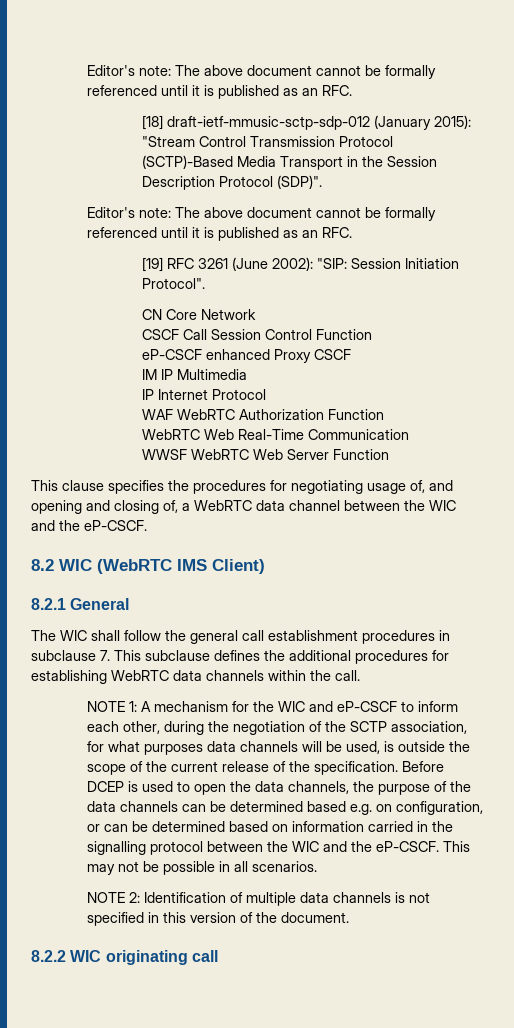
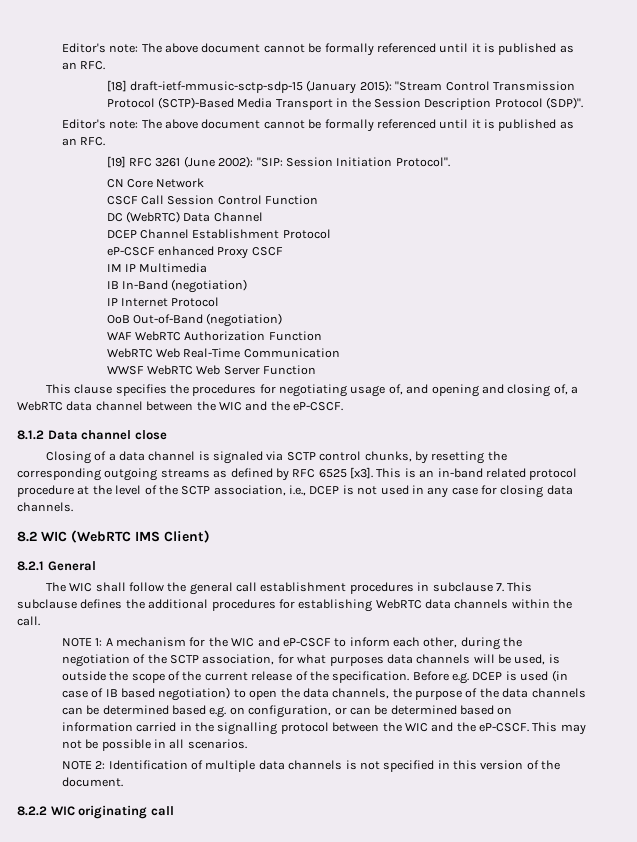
- [18] draft-ietf-mmusic-sctp-sdp-012 (January 2015): "Stream Control Transmission Protocol (SCTP)-Based Media Transport in the Session Description Protocol (SDP)".
+ [18] draft-ietf-mmusic-sctp-sdp-15 (January 2015): "Stream Control Transmission Protocol (SCTP)-Based Media Transport in the Session Description Protocol (SDP)".
+ DC (WebRTC) Data Channel
+ DCEP Channel Establishment Protocol
+ IB In-Band (negotiation)
+ OoB Out-of-Band (negotiation)
+ 8.1.2 Data channel close
+ Closing of a data channel is signaled via SCTP control chunks, by resetting the corresponding outgoing streams as defined by RFC 6525 [x3]. This is an in-band related protocol procedure at the level of the SCTP association, i.e., DCEP is not used in any case for closing data channels.
- Before DCEP is used to open the data channels, the purpose of the data channels can be determined based e.g. on configuration, or can be determined based on information carried in the signalling protocol between the WIC and the eP-CSCF.
+ Before e.g. DCEP is used (in case of IB based negotiation) to open the data channels, the purpose of the data channels can be determined based e.g. on configuration, or can be determined based on information carried in the signalling protocol between the WIC and the eP-CSCF.

